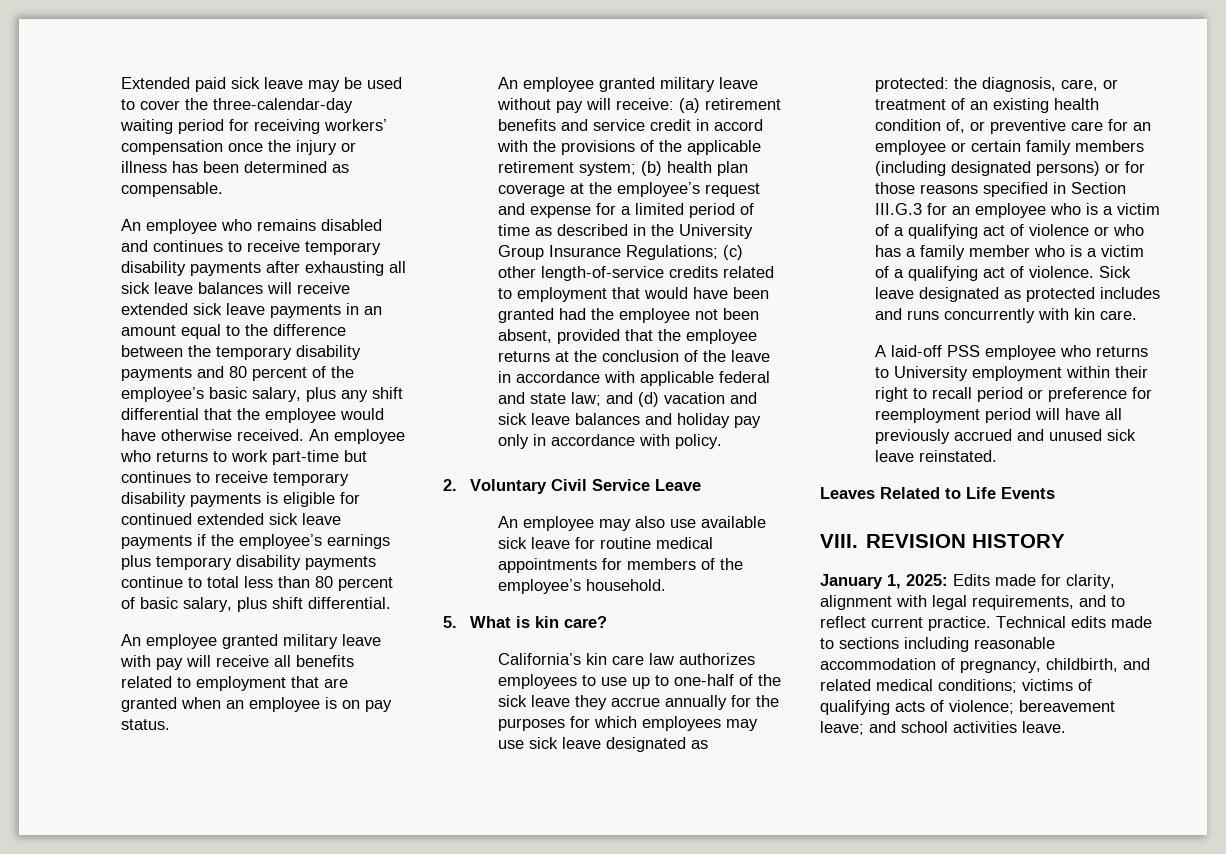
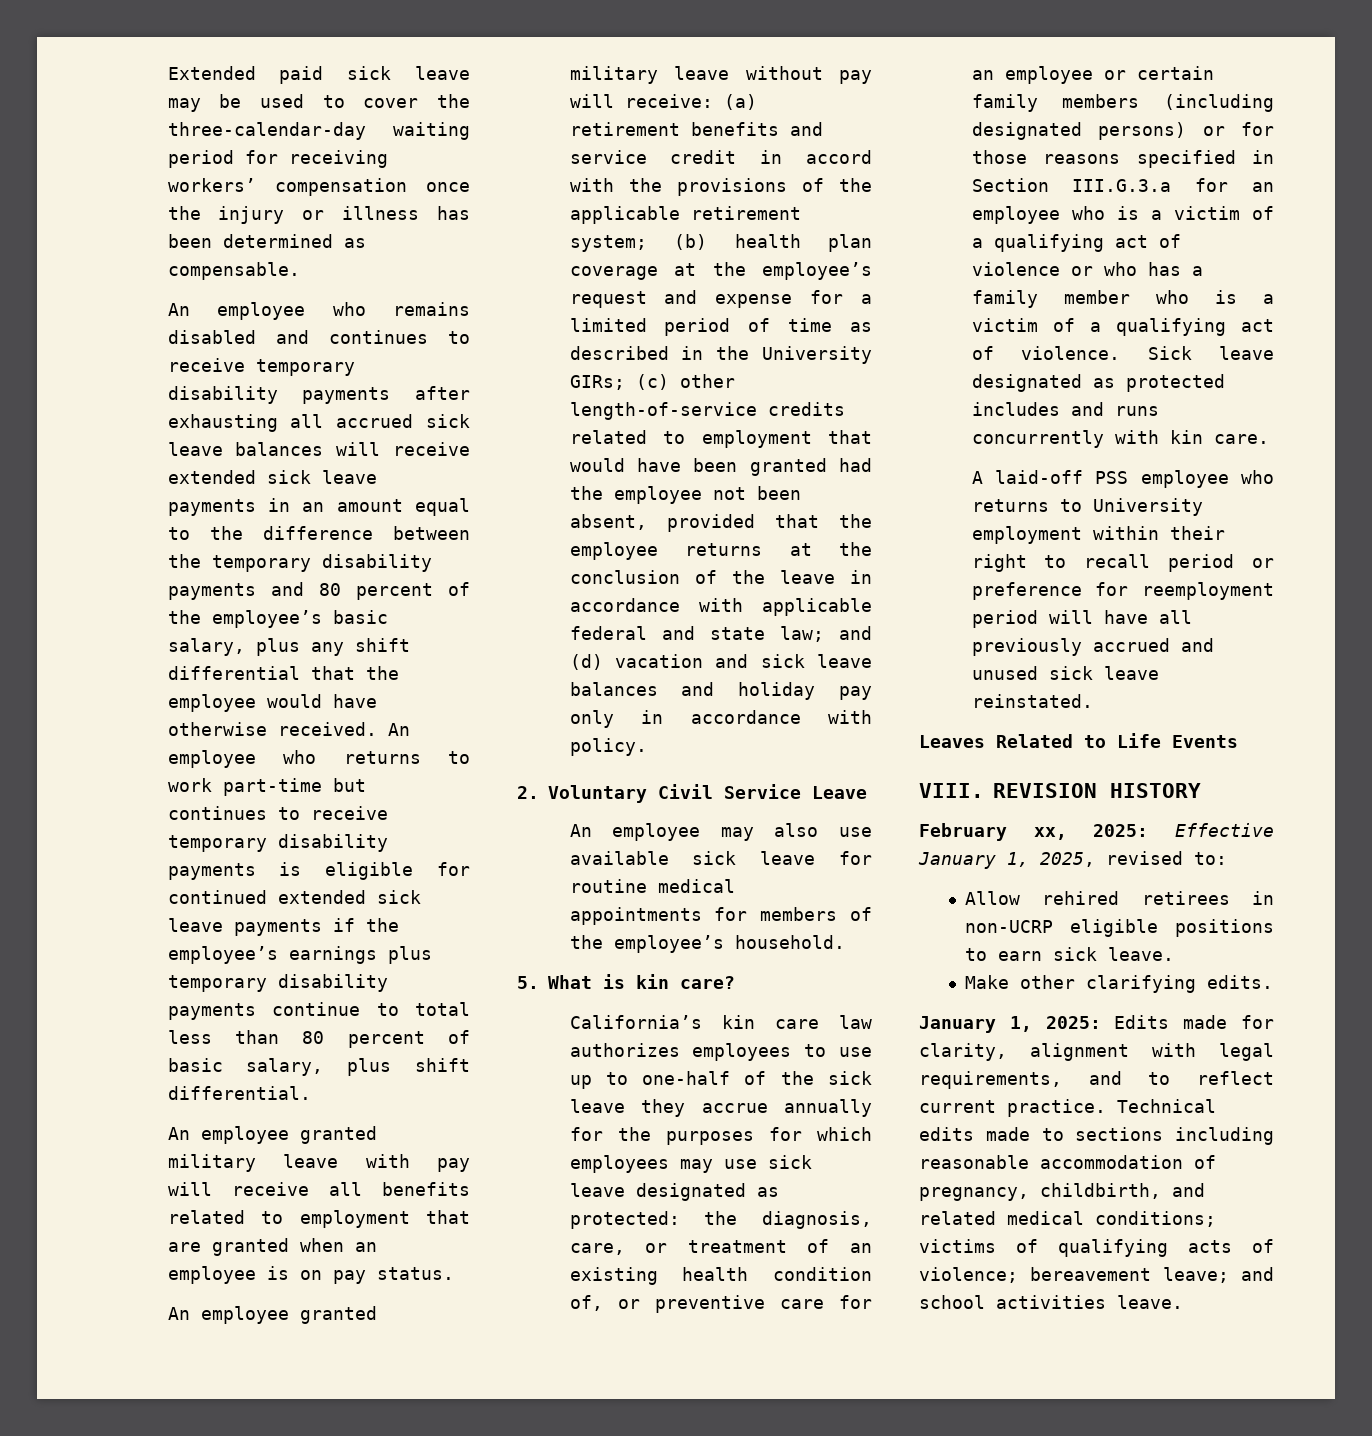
- An employee who remains disabled and continues to receive temporary disability payments after exhausting all sick leave balances will receive extended sick leave payments in an amount equal to the difference between the temporary disability payments and 80 percent of the employee’s basic salary, plus any shift differential that the employee would have otherwise received.
+ An employee who remains disabled and continues to receive temporary disability payments after exhausting all accrued sick leave balances will receive extended sick leave payments in an amount equal to the difference between the temporary disability payments and 80 percent of the employee’s basic salary, plus any shift differential that the employee would have otherwise received.
- (b) health plan coverage at the employee’s request and expense for a limited period of time as described in the University Group Insurance Regulations;
+ (b) health plan coverage at the employee’s request and expense for a limited period of time as described in the University GIRs;
- the diagnosis, care, or treatment of an existing health condition of, or preventive care for an employee or certain family members (including designated persons) or for those reasons specified in Section III.G.3 for an employee who is a victim of a qualifying act of violence or who has a family member who is a victim of a qualifying act of violence.
+ the diagnosis, care, or treatment of an existing health condition of, or preventive care for an employee or certain family members (including designated persons) or for those reasons specified in Section III.G.3.a for an employee who is a victim of a qualifying act of violence or who has a family member who is a victim of a qualifying act of violence.
+ February xx, 2025: Effective January 1, 2025, revised to:
+ Allow rehired retirees in non-UCRP eligible positions to earn sick leave.
+ Make other clarifying edits.

